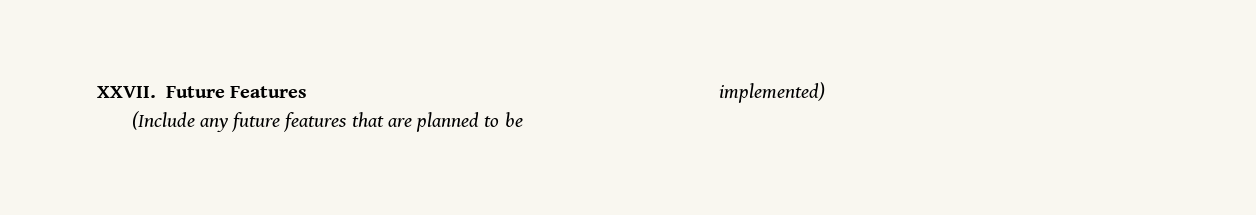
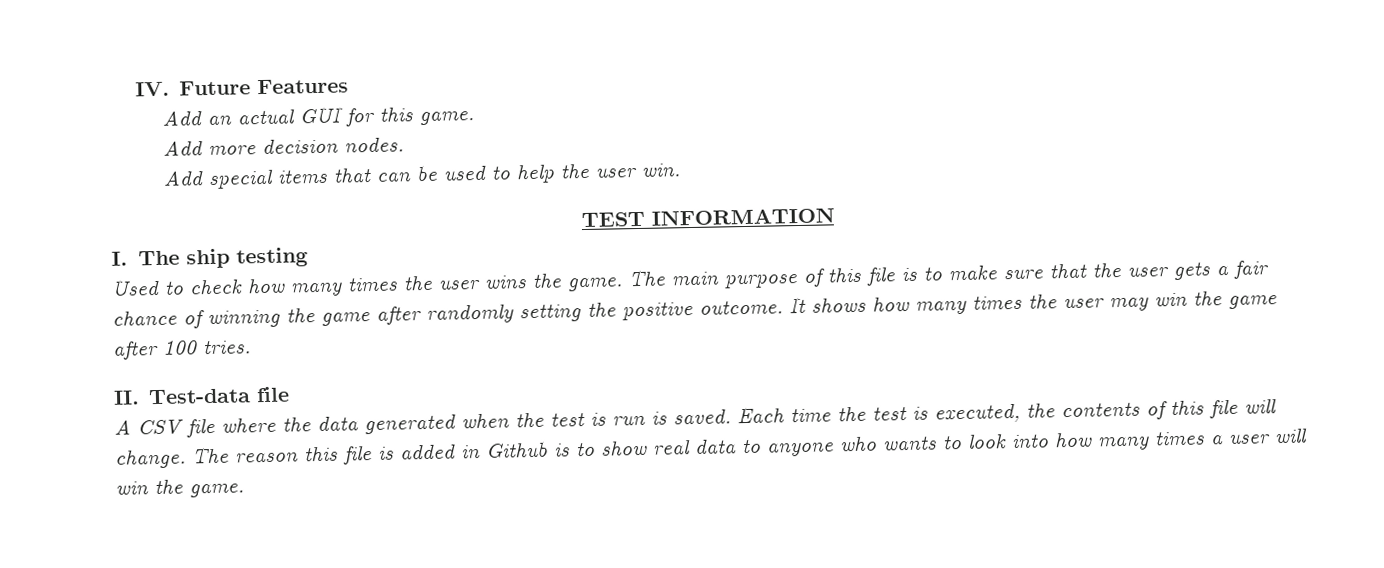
- XXVII. Future Features
+ IV. Future Features
- (Include any future features that are planned to be implemented)
+ Add an actual GUI for this game.
+ Add more decision nodes.
+ Add special items that can be used to help the user win.
+ TEST INFORMATION
+ I. The ship testing
+ Used to check how many times the user wins the game. The main purpose of this file is to make sure that the user gets a fair chance of winning the game after randomly setting the positive outcome. It shows how many times the user may win the game after 100 tries.
+ II. Test-data file
+ A CSV file where the data generated when the test is run is saved. Each time the test is executed, the contents of this file will change. The reason this file is added in Github is to show real data to anyone who wants to look into how many times a user will win the game.

